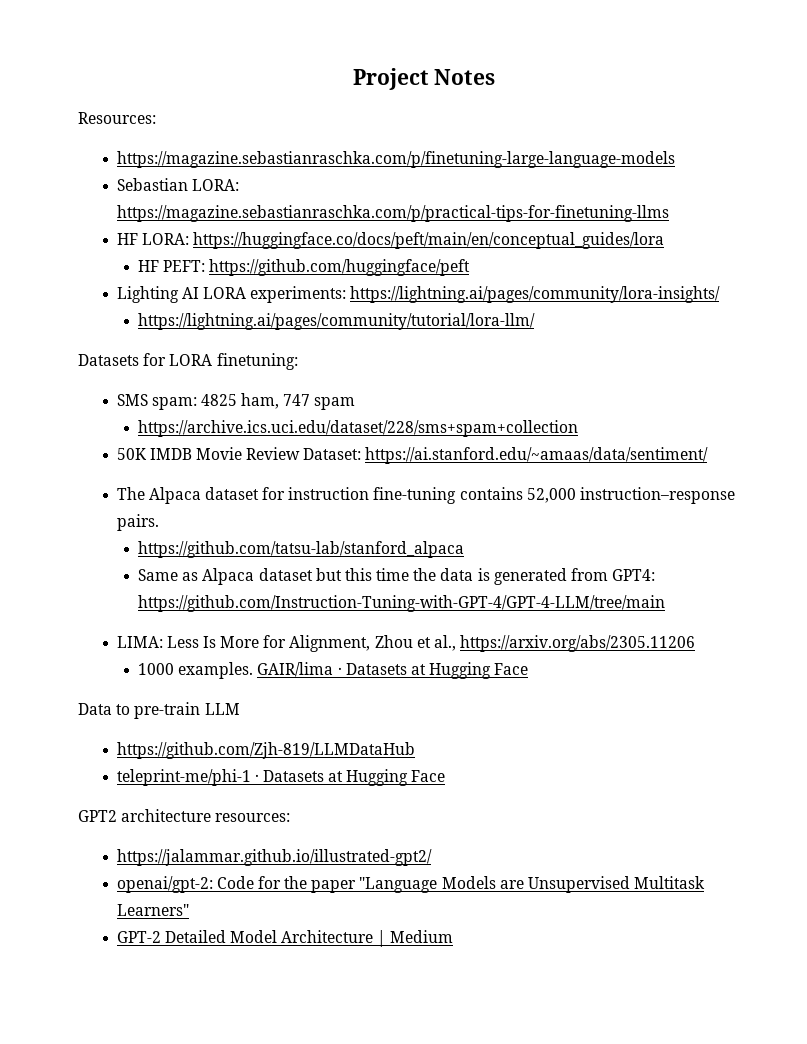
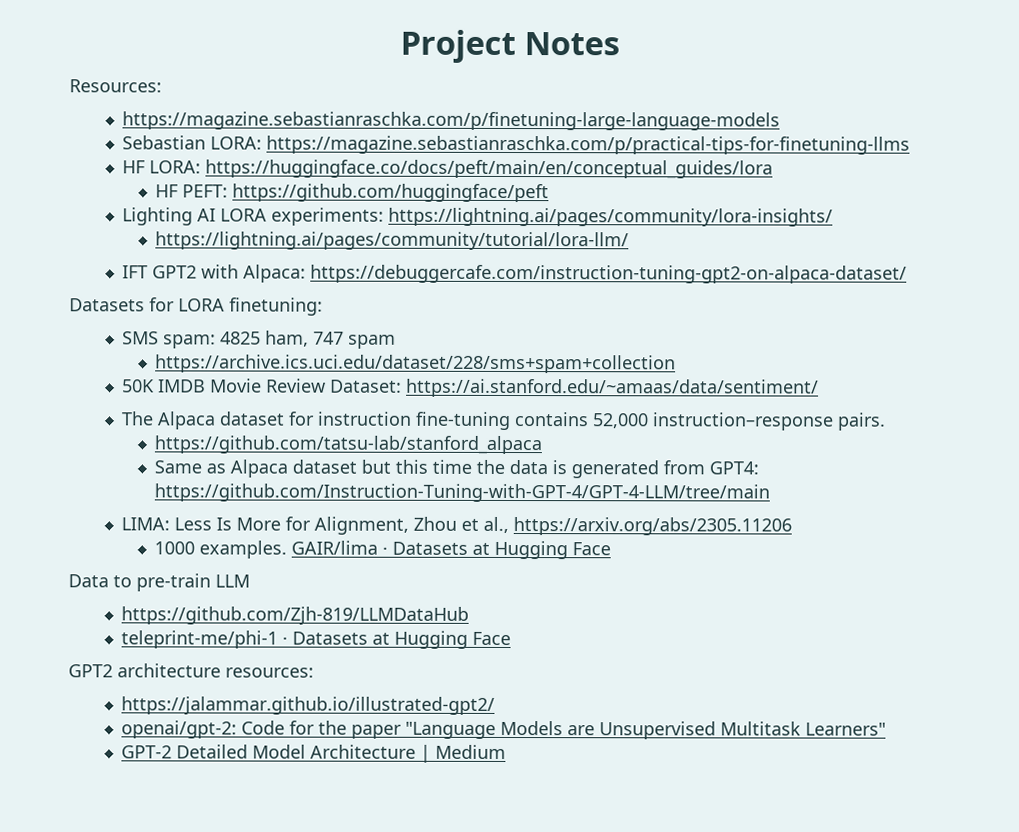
+ IFT GPT2 with Alpaca: https://debuggercafe.com/instruction-tuning-gpt2-on-alpaca-dataset/

